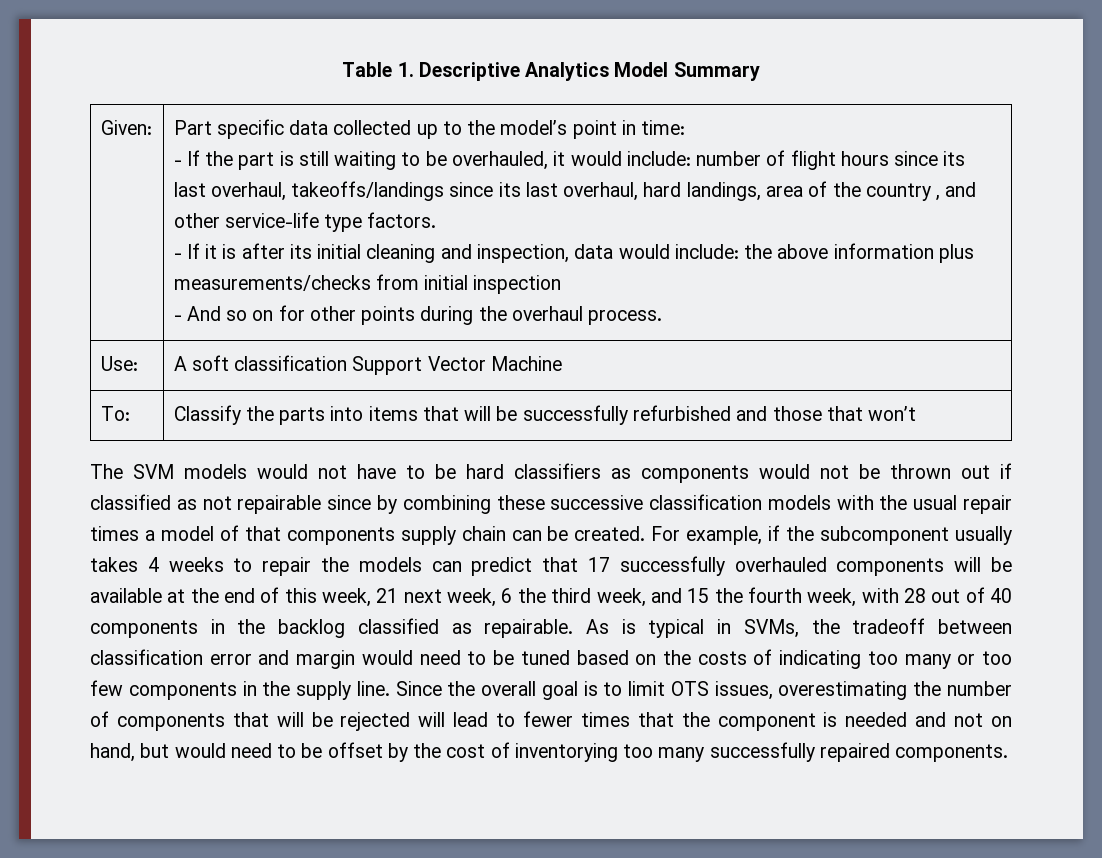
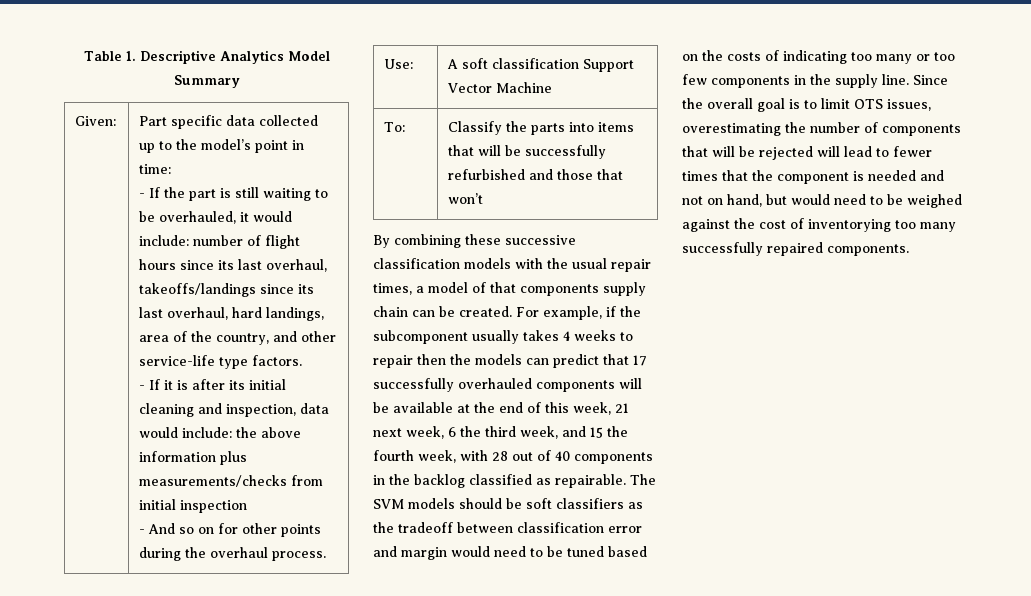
- - If the part is still waiting to be overhauled, it would include: number of flight hours since its last overhaul, takeoffs/landings since its last overhaul, hard landings, area of the country , and other service-life type factors.
+ - If the part is still waiting to be overhauled, it would include: number of flight hours since its last overhaul, takeoffs/landings since its last overhaul, hard landings, area of the country, and other service-life type factors.
- The SVM models would not have to be hard classifiers as components would not be thrown out if classified as not repairable since by combining these successive classification models with the usual repair times a model of that components supply chain can be created.
+ By combining these successive classification models with the usual repair times, a model of that components supply chain can be created.
- For example, if the subcomponent usually takes 4 weeks to repair the models can predict that 17 successfully overhauled components will be available at the end of this week, 21 next week, 6 the third week, and 15 the fourth week, with 28 out of 40 components in the backlog classified as repairable.
+ For example, if the subcomponent usually takes 4 weeks to repair then the models can predict that 17 successfully overhauled components will be available at the end of this week, 21 next week, 6 the third week, and 15 the fourth week, with 28 out of 40 components in the backlog classified as repairable.
- As is typical in SVMs, the tradeoff between classification error and margin would need to be tuned based on the costs of indicating too many or too few components in the supply line.
+ The SVM models should be soft classifiers as the tradeoff between classification error and margin would need to be tuned based on the costs of indicating too many or too few components in the supply line.
- Since the overall goal is to limit OTS issues, overestimating the number of components that will be rejected will lead to fewer times that the component is needed and not on hand, but would need to be offset by the cost of inventorying too many successfully repaired components.
+ Since the overall goal is to limit OTS issues, overestimating the number of components that will be rejected will lead to fewer times that the component is needed and not on hand, but would need to be weighed against the cost of inventorying too many successfully repaired components.

